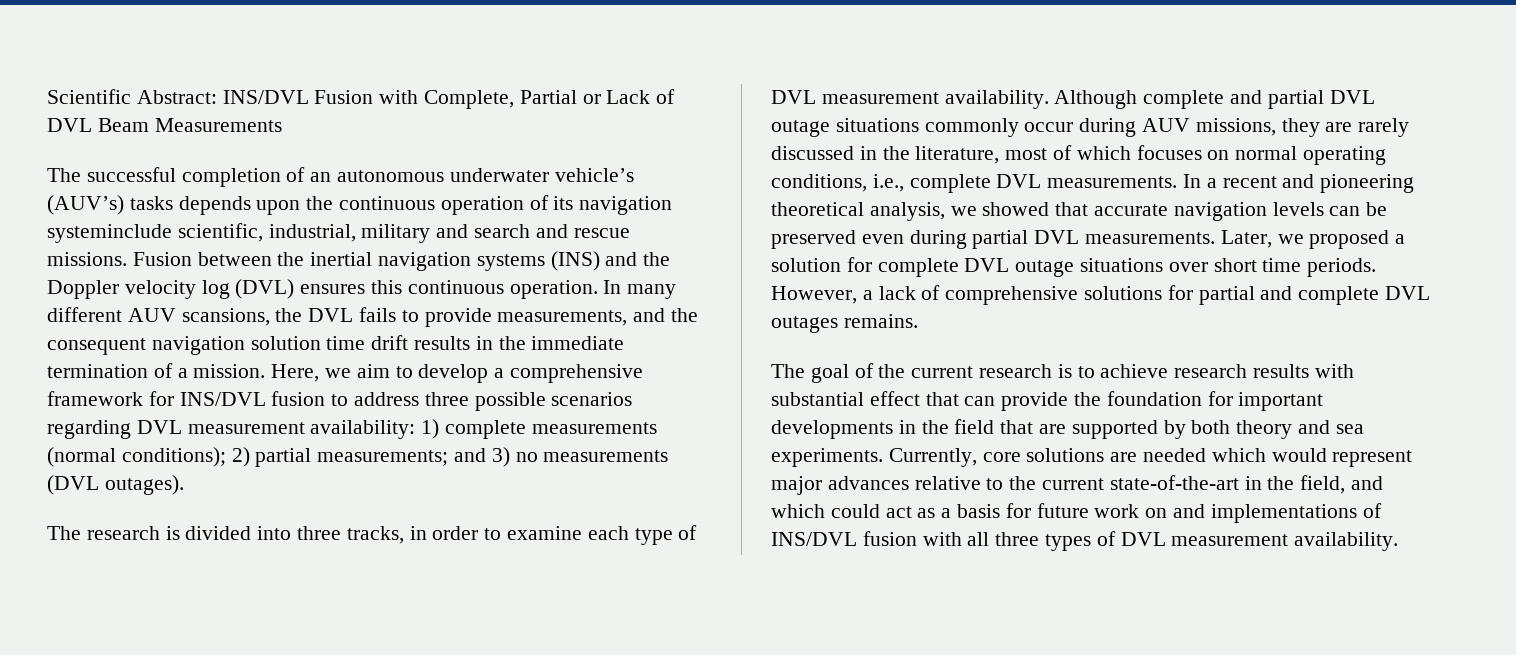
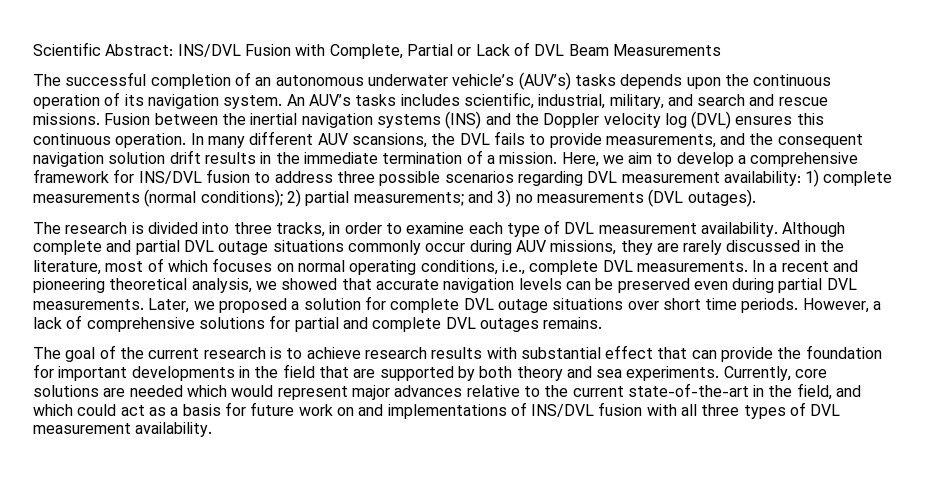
- The successful completion of an autonomous underwater vehicle’s (AUV’s) tasks depends upon the continuous operation of its navigation systeminclude scientific, industrial, military and search and rescue missions.
+ The successful completion of an autonomous underwater vehicle’s (AUV’s) tasks depends upon the continuous operation of its navigation system. An AUV’s tasks includes scientific, industrial, military, and search and rescue missions.
- In many different AUV scansions, the DVL fails to provide measurements, and the consequent navigation solution time drift results in the immediate termination of a mission.
+ In many different AUV scansions, the DVL fails to provide measurements, and the consequent navigation solution drift results in the immediate termination of a mission.

